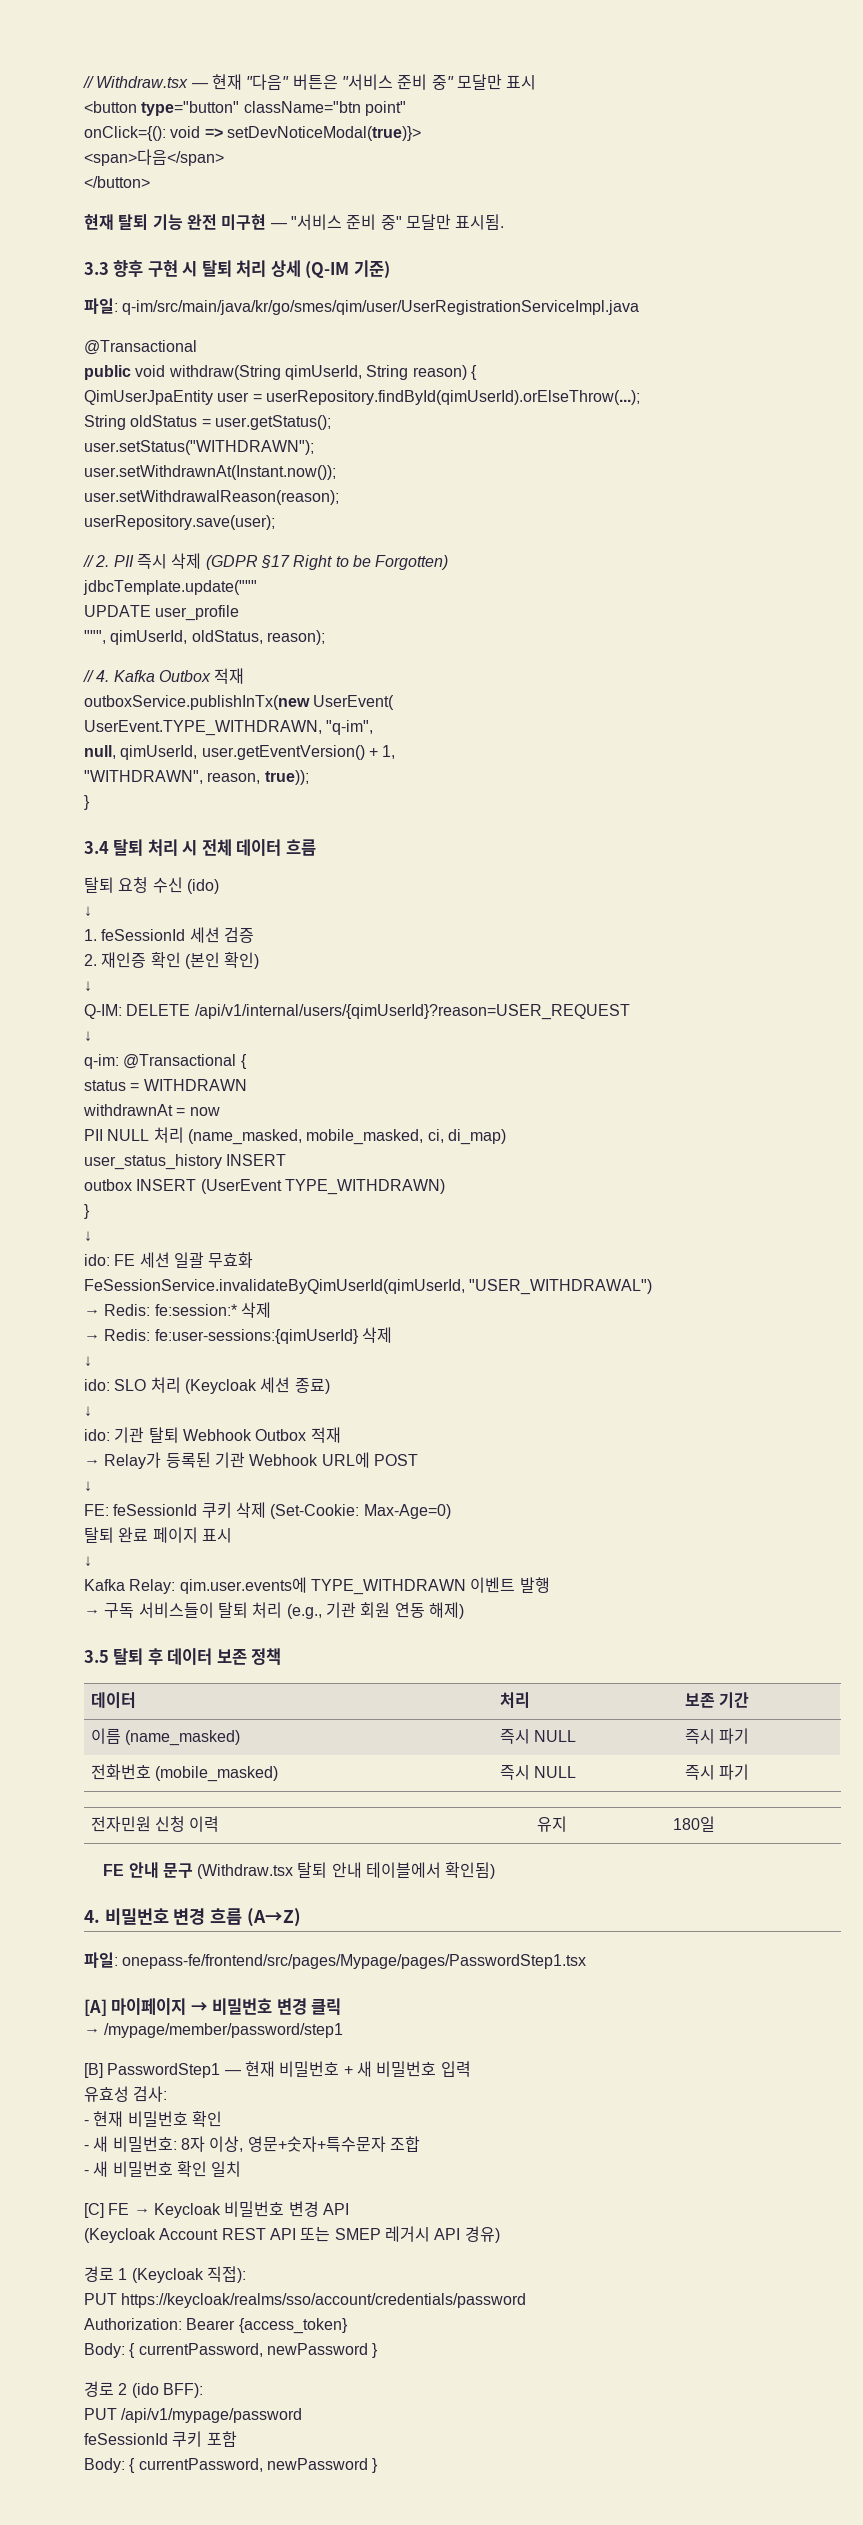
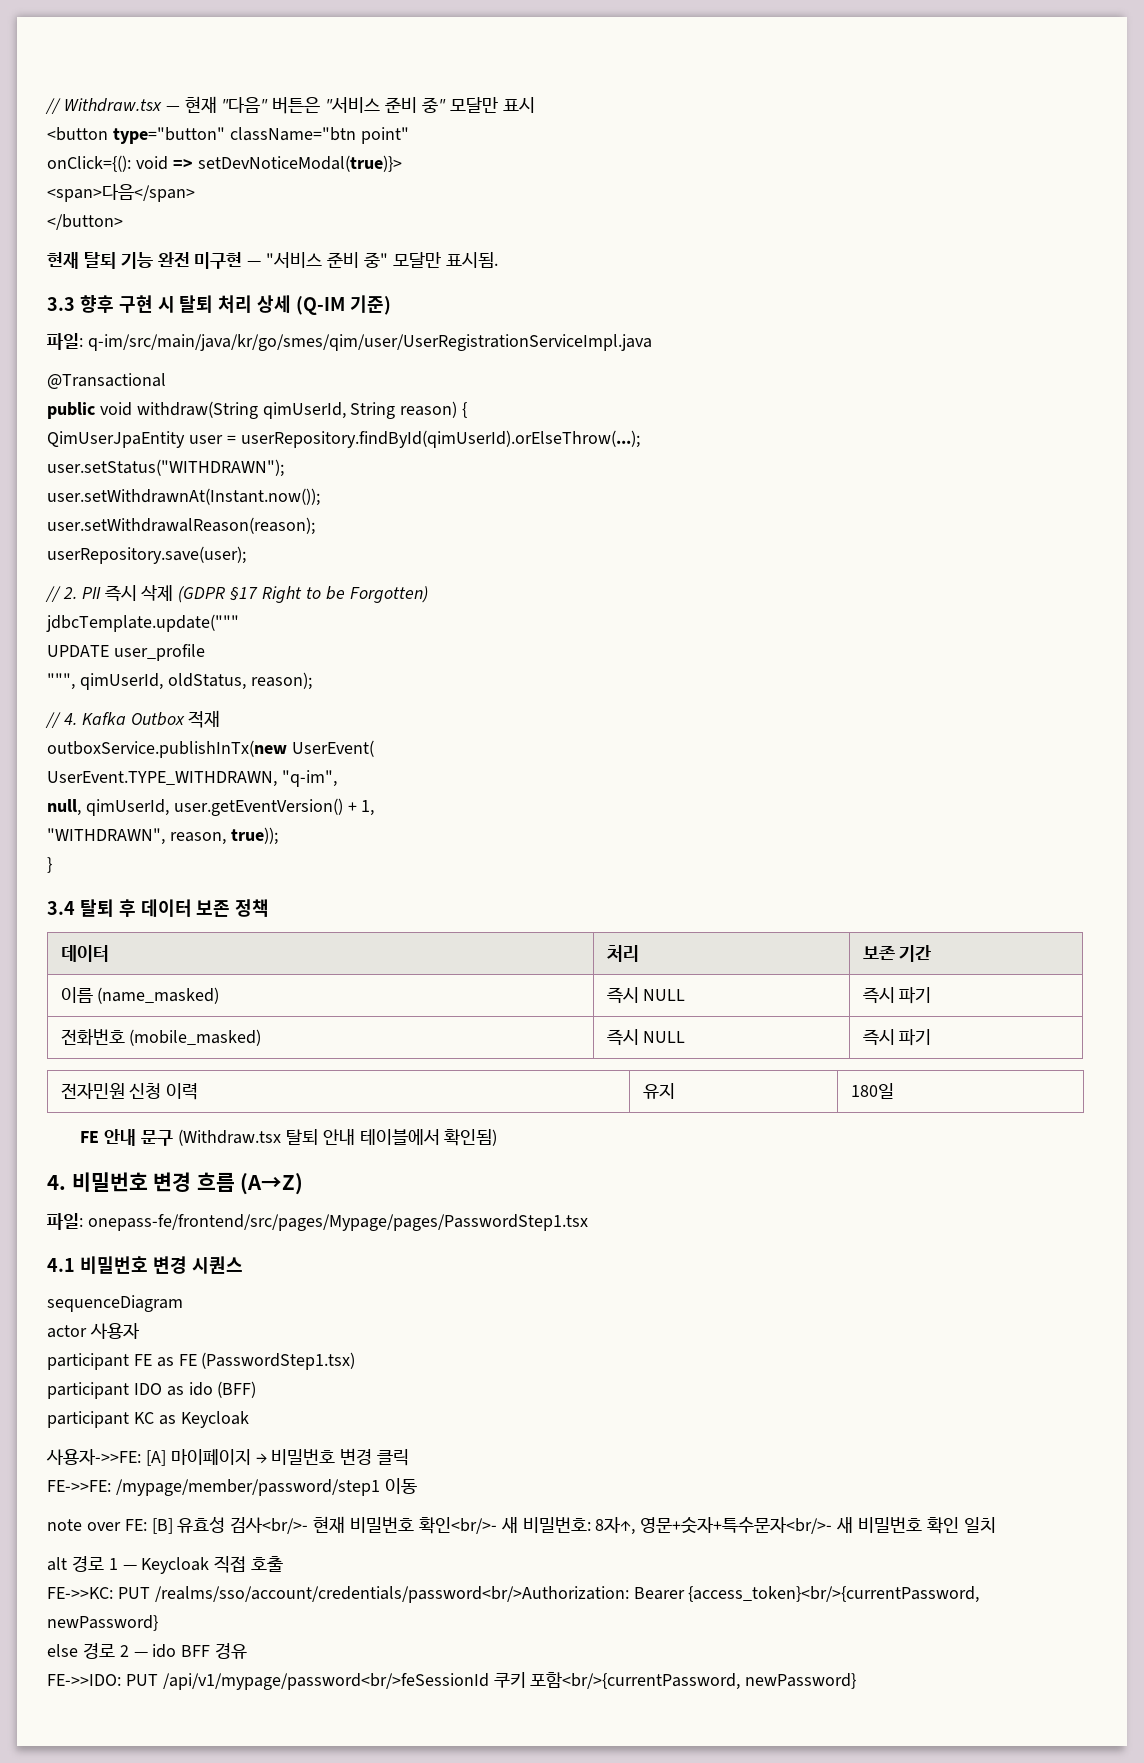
- String oldStatus = user.getStatus();
- 3.4 탈퇴 처리 시 전체 데이터 흐름
- 탈퇴 요청 수신 (ido)
- ↓
- 1. feSessionId 세션 검증
- 2. 재인증 확인 (본인 확인)
- ↓
- Q-IM: DELETE /api/v1/internal/users/{qimUserId}?reason=USER_REQUEST
- ↓
- q-im: @Transactional {
- status = WITHDRAWN
- withdrawnAt = now
- PII NULL 처리 (name_masked, mobile_masked, ci, di_map)
- user_status_history INSERT
- outbox INSERT (UserEvent TYPE_WITHDRAWN)
- }
- ↓
- ido: FE 세션 일괄 무효화
- FeSessionService.invalidateByQimUserId(qimUserId, "USER_WITHDRAWAL")
- → Redis: fe:session:* 삭제
- → Redis: fe:user-sessions:{qimUserId} 삭제
- ↓
- ido: SLO 처리 (Keycloak 세션 종료)
- ↓
- ido: 기관 탈퇴 Webhook Outbox 적재
- → Relay가 등록된 기관 Webhook URL에 POST
- ↓
- FE: feSessionId 쿠키 삭제 (Set-Cookie: Max-Age=0)
- 탈퇴 완료 페이지 표시
- ↓
- Kafka Relay: qim.user.events에 TYPE_WITHDRAWN 이벤트 발행
- → 구독 서비스들이 탈퇴 처리 (e.g., 기관 회원 연동 해제)
- 3.5 탈퇴 후 데이터 보존 정책
+ 3.4 탈퇴 후 데이터 보존 정책
- [A] 마이페이지 → 비밀번호 변경 클릭
+ 4.1 비밀번호 변경 시퀀스
+ sequenceDiagram
+ actor 사용자
+ participant FE as FE (PasswordStep1.tsx)
+ participant IDO as ido (BFF)
+ participant KC as Keycloak
+ 사용자->>FE: [A] 마이페이지 → 비밀번호 변경 클릭
- → /mypage/member/password/step1
- [B] PasswordStep1 — 현재 비밀번호 + 새 비밀번호 입력
- 유효성 검사:
- - 현재 비밀번호 확인
- - 새 비밀번호: 8자 이상, 영문+숫자+특수문자 조합
- - 새 비밀번호 확인 일치
- [C] FE → Keycloak 비밀번호 변경 API
- (Keycloak Account REST API 또는 SMEP 레거시 API 경유)
- 경로 1 (Keycloak 직접):
- PUT https://keycloak/realms/sso/account/credentials/password
- Authorization: Bearer {access_token}
- Body: { currentPassword, newPassword }
- 경로 2 (ido BFF):
- PUT /api/v1/mypage/password
- feSessionId 쿠키 포함
- Body: { currentPassword, newPassword }
+ FE->>FE: /mypage/member/password/step1 이동
+ note over FE: [B] 유효성 검사<br/>- 현재 비밀번호 확인<br/>- 새 비밀번호: 8자↑, 영문+숫자+특수문자<br/>- 새 비밀번호 확인 일치
+ alt 경로 1 — Keycloak 직접 호출
+ FE->>KC: PUT /realms/sso/account/credentials/password<br/>Authorization: Bearer {access_token}<br/>{currentPassword, newPassword}
+ else 경로 2 — ido BFF 경유
+ FE->>IDO: PUT /api/v1/mypage/password<br/>feSessionId 쿠키 포함<br/>{currentPassword, newPassword}

